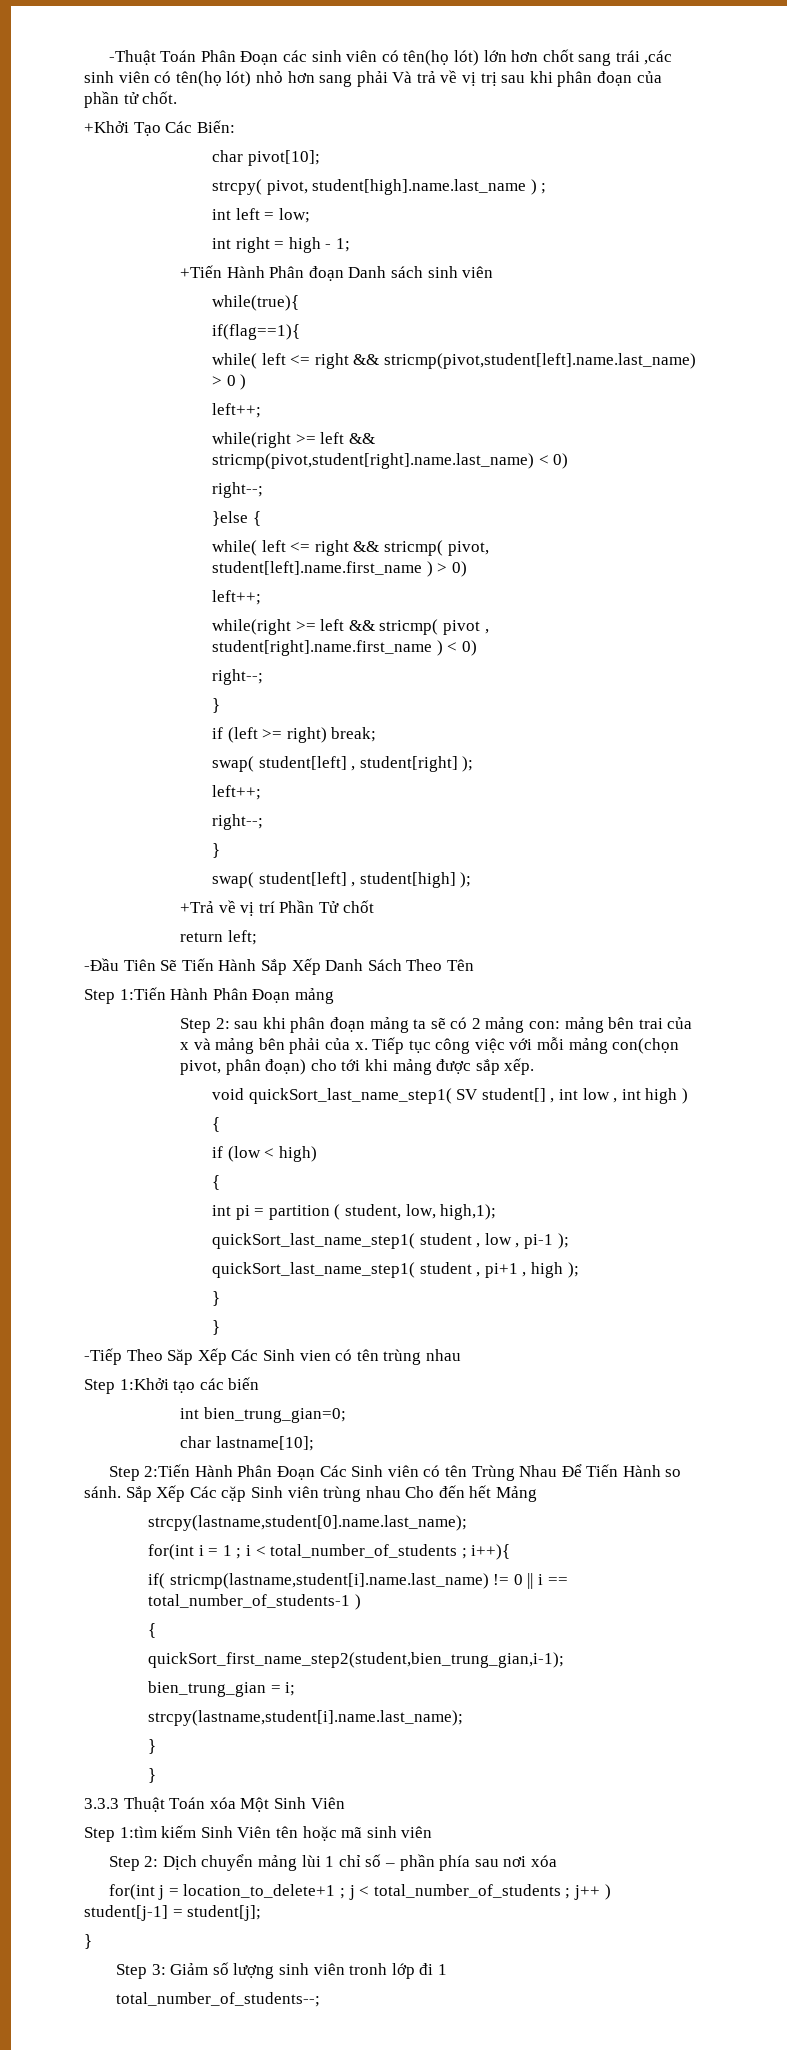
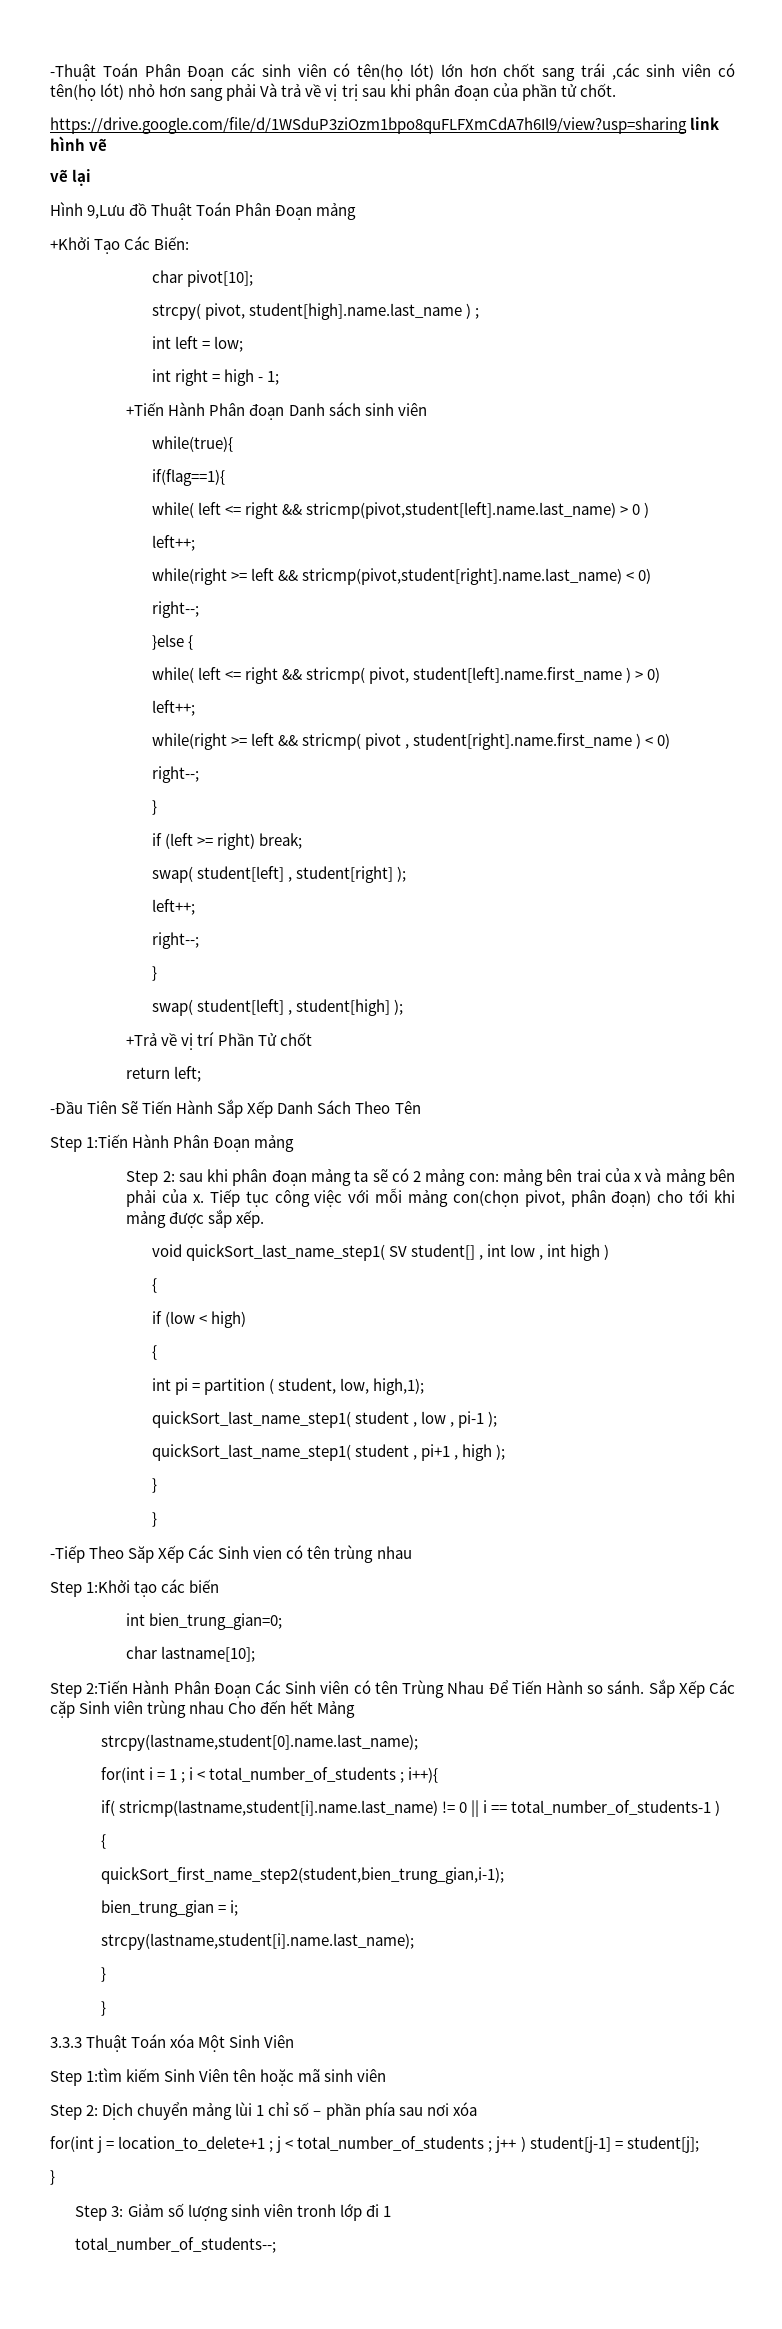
+ https://drive.google.com/file/d/1WSduP3ziOzm1bpo8quFLFXmCdA7h6Il9/view?usp=sharing link hình vẽ
+ vẽ lại
+ Hình 9,Lưu đồ Thuật Toán Phân Đoạn mảng

